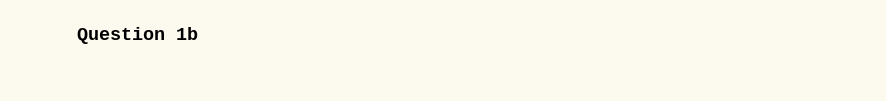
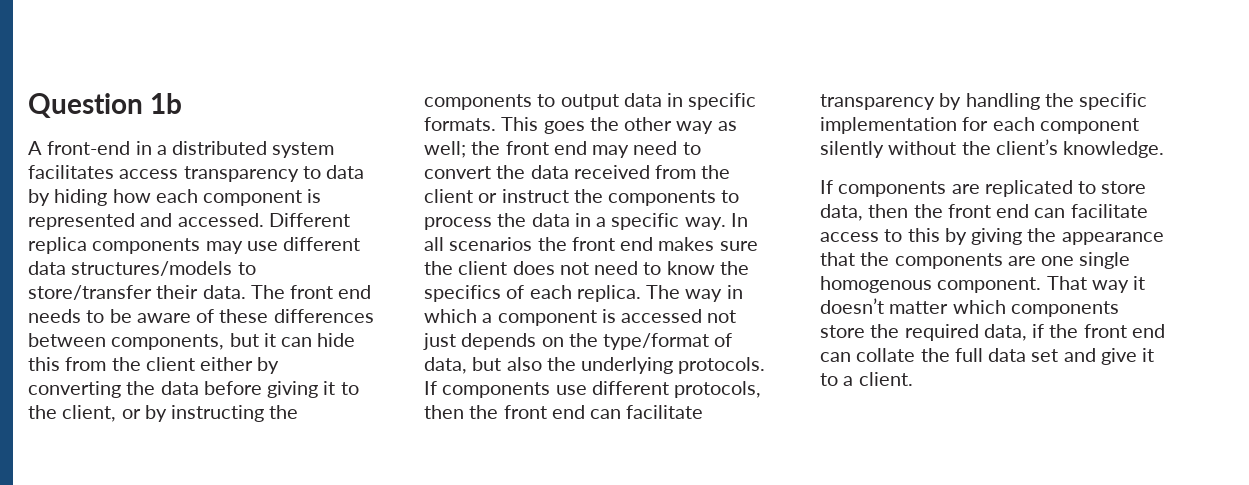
+ A front-end in a distributed system facilitates access transparency to data by hiding how each component is represented and accessed. Different replica components may use different data structures/models to store/transfer their data. The front end needs to be aware of these differences between components, but it can hide this from the client either by converting the data before giving it to the client, or by instructing the components to output data in specific formats. This goes the other way as well; the front end may need to convert the data received from the client or instruct the components to process the data in a specific way. In all scenarios the front end makes sure the client does not need to know the specifics of each replica. The way in which a component is accessed not just depends on the type/format of data, but also the underlying protocols. If components use different protocols, then the front end can facilitate transparency by handling the specific implementation for each component silently without the client’s knowledge.
+ If components are replicated to store data, then the front end can facilitate access to this by giving the appearance that the components are one single homogenous component. That way it doesn’t matter which components store the required data, if the front end can collate the full data set and give it to a client.

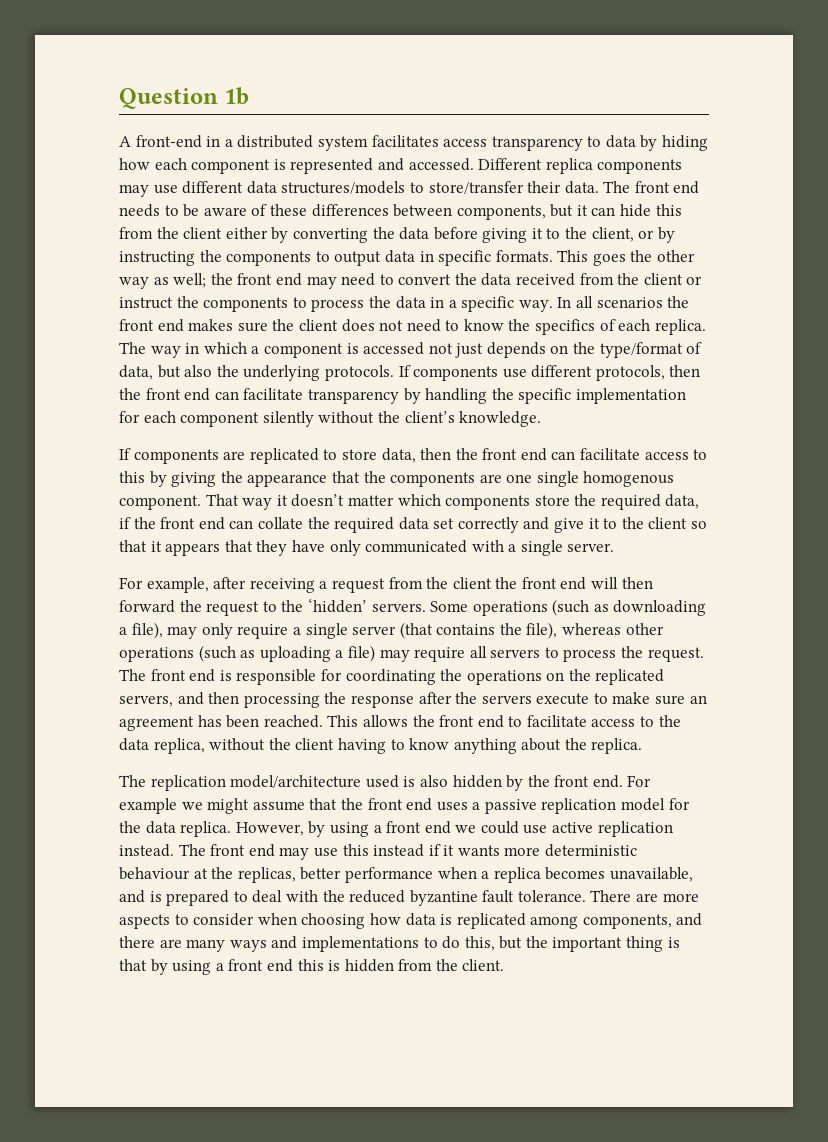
- That way it doesn’t matter which components store the required data, if the front end can collate the full data set and give it to a client.
+ That way it doesn’t matter which components store the required data, if the front end can collate the required data set correctly and give it to the client so that it appears that they have only communicated with a single server.
+ For example, after receiving a request from the client the front end will then forward the request to the ‘hidden’ servers. Some operations (such as downloading a file), may only require a single server (that contains the file), whereas other operations (such as uploading a file) may require all servers to process the request. The front end is responsible for coordinating the operations on the replicated servers, and then processing the response after the servers execute to make sure an agreement has been reached. This allows the front end to facilitate access to the data replica, without the client having to know anything about the replica.
+ The replication model/architecture used is also hidden by the front end. For example we might assume that the front end uses a passive replication model for the data replica. However, by using a front end we could use active replication instead. The front end may use this instead if it wants more deterministic behaviour at the replicas, better performance when a replica becomes unavailable, and is prepared to deal with the reduced byzantine fault tolerance. There are more aspects to consider when choosing how data is replicated among components, and there are many ways and implementations to do this, but the important thing is that by using a front end this is hidden from the client.

